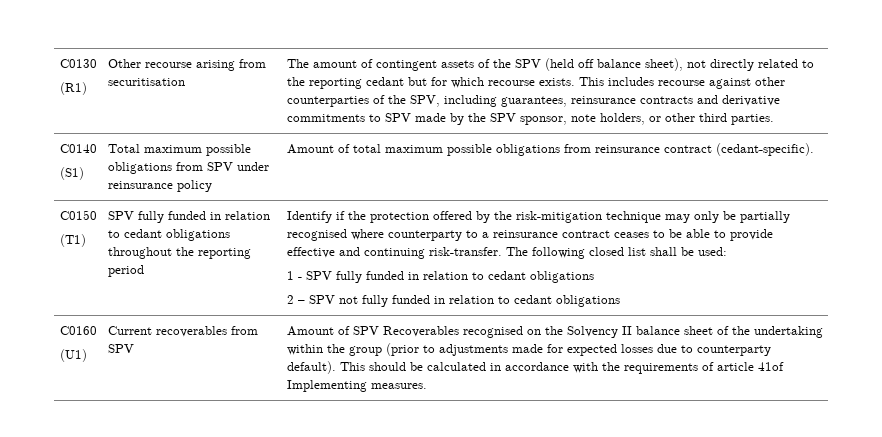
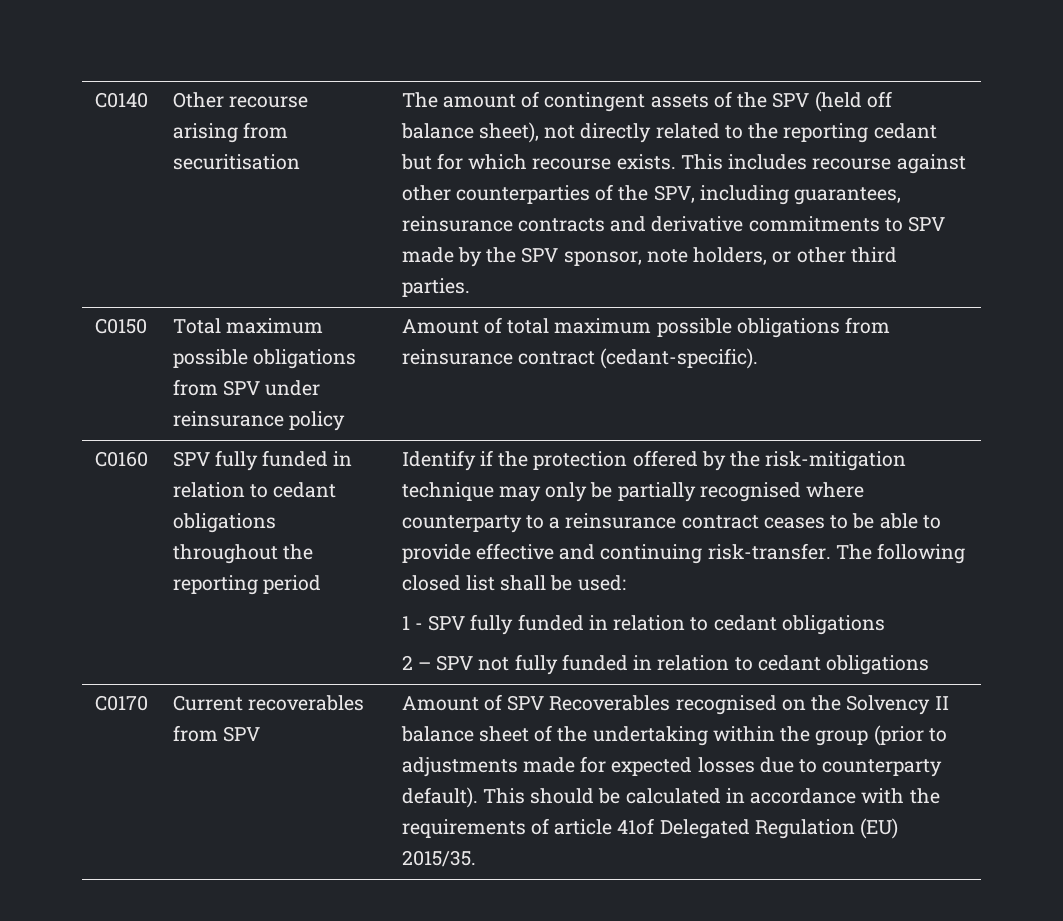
- C0130
- (R1)
+ C0140
- C0140
- (S1) | Total maximum possible obligations from SPV under reinsurance policy | Amount of total maximum possible obligations from reinsurance contract (cedant-specific).
+ C0150 | Total maximum possible obligations from SPV under reinsurance policy | Amount of total maximum possible obligations from reinsurance contract (cedant-specific).
- C0150
- (T1)
+ C0160
- C0160
- (U1)
+ C0170
- This should be calculated in accordance with the requirements of article 41of Implementing measures.
+ This should be calculated in accordance with the requirements of article 41of Delegated Regulation (EU) 2015/35.

